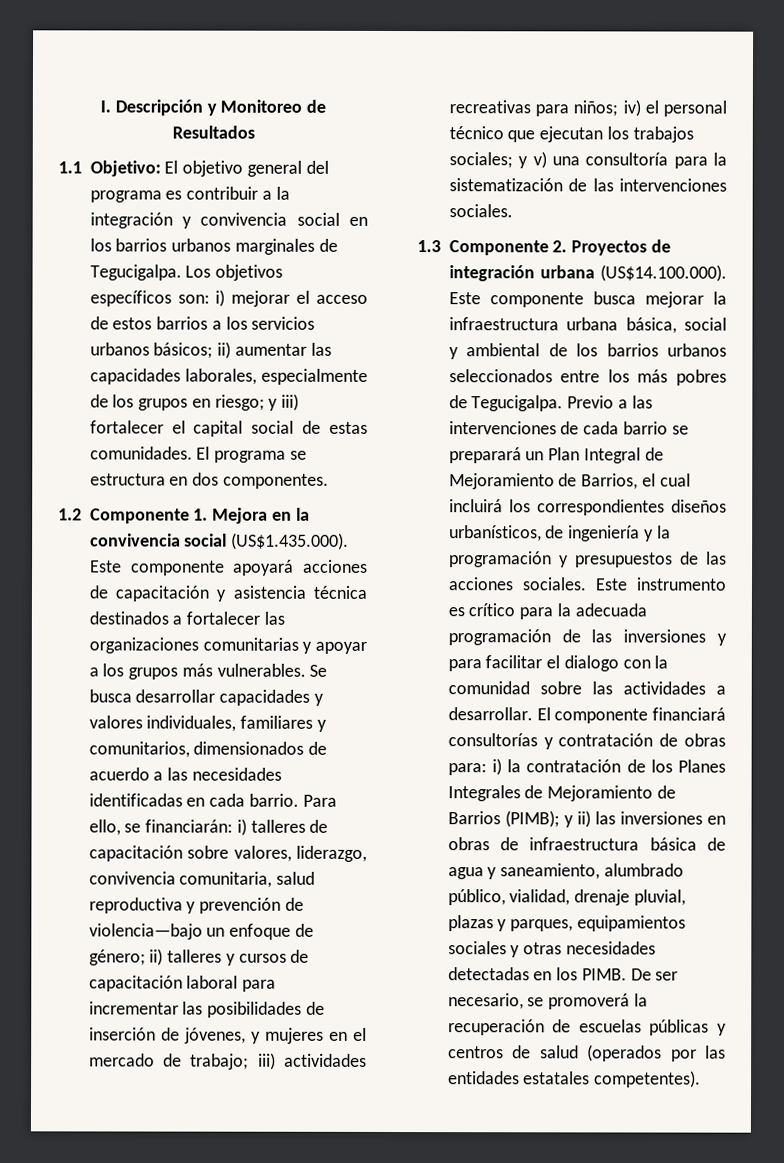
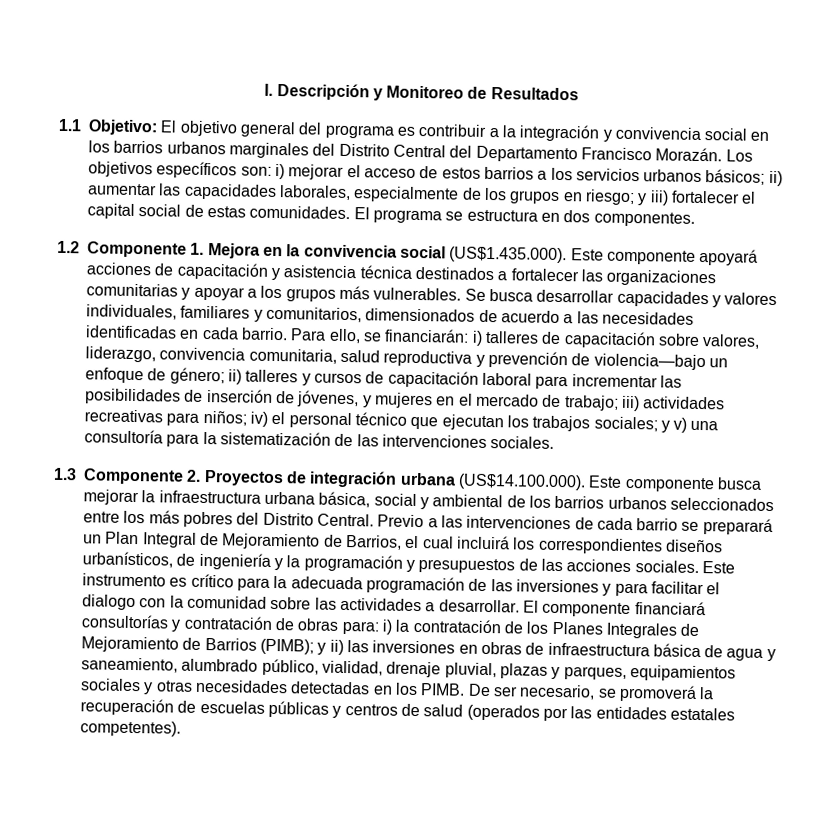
- 1.1 Objetivo: El objetivo general del programa es contribuir a la integración y convivencia social en los barrios urbanos marginales de Tegucigalpa.
+ 1.1 Objetivo: El objetivo general del programa es contribuir a la integración y convivencia social en los barrios urbanos marginales del Distrito Central del Departamento Francisco Morazán.
- 1.3 Componente 2. Proyectos de integración urbana (US$14.100.000). Este componente busca mejorar la infraestructura urbana básica, social y ambiental de los barrios urbanos seleccionados entre los más pobres de Tegucigalpa.
+ 1.3 Componente 2. Proyectos de integración urbana (US$14.100.000). Este componente busca mejorar la infraestructura urbana básica, social y ambiental de los barrios urbanos seleccionados entre los más pobres del Distrito Central.

